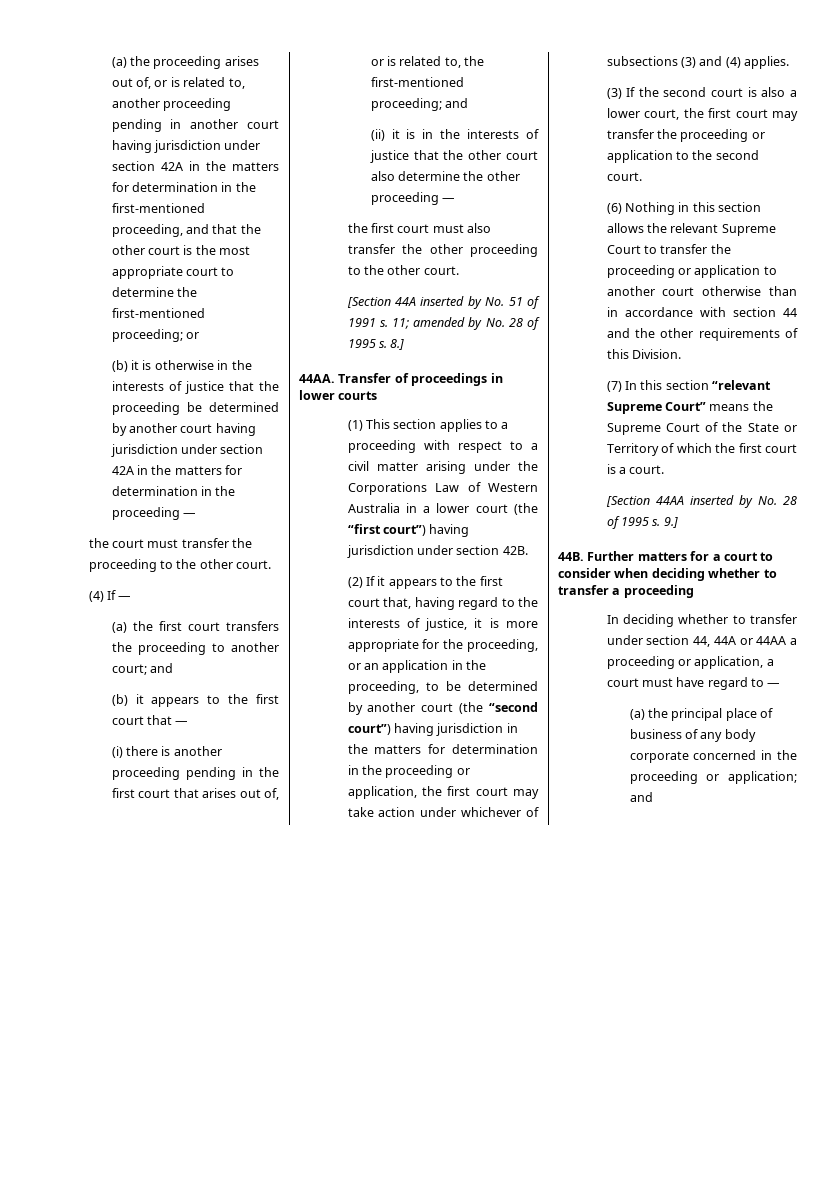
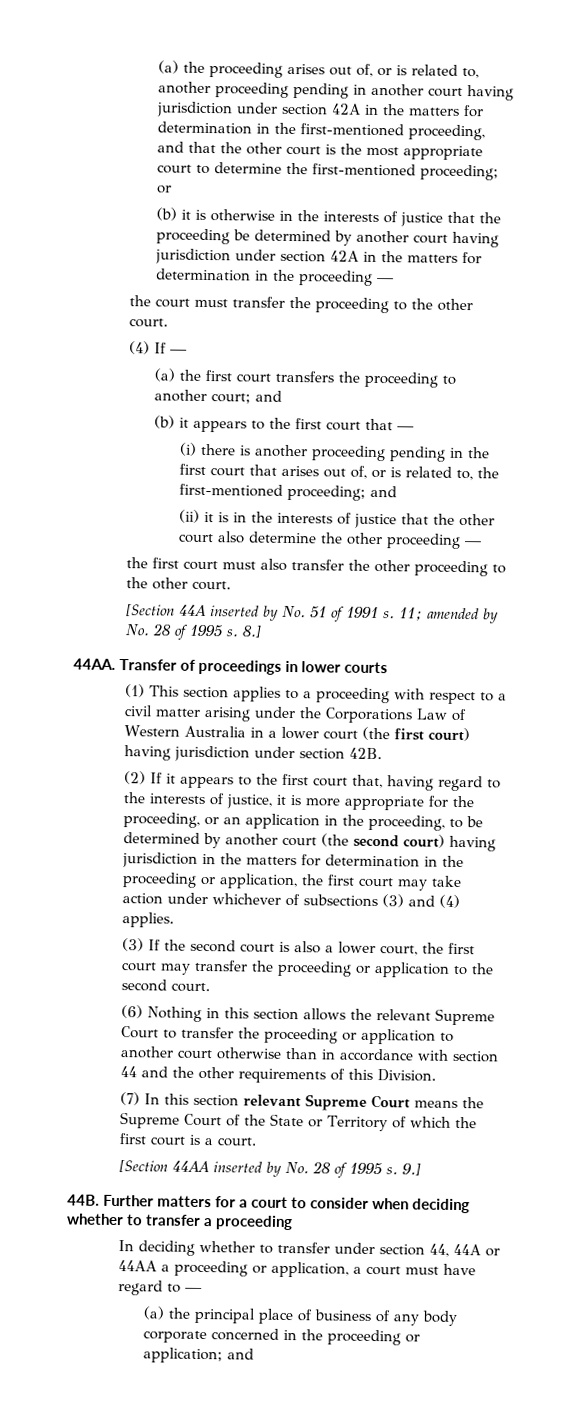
- (1) This section applies to a proceeding with respect to a civil matter arising under the Corporations Law of Western Australia in a lower court (the “first court”) having jurisdiction under section 42B.
+ (1) This section applies to a proceeding with respect to a civil matter arising under the Corporations Law of Western Australia in a lower court (the first court) having jurisdiction under section 42B.
- (2) If it appears to the first court that, having regard to the interests of justice, it is more appropriate for the proceeding, or an application in the proceeding, to be determined by another court (the “second court”) having jurisdiction in the matters for determination in the proceeding or application, the first court may take action under whichever of subsections (3) and (4) applies.
+ (2) If it appears to the first court that, having regard to the interests of justice, it is more appropriate for the proceeding, or an application in the proceeding, to be determined by another court (the second court) having jurisdiction in the matters for determination in the proceeding or application, the first court may take action under whichever of subsections (3) and (4) applies.
- (7) In this section “relevant Supreme Court” means the Supreme Court of the State or Territory of which the first court is a court.
+ (7) In this section relevant Supreme Court means the Supreme Court of the State or Territory of which the first court is a court.

